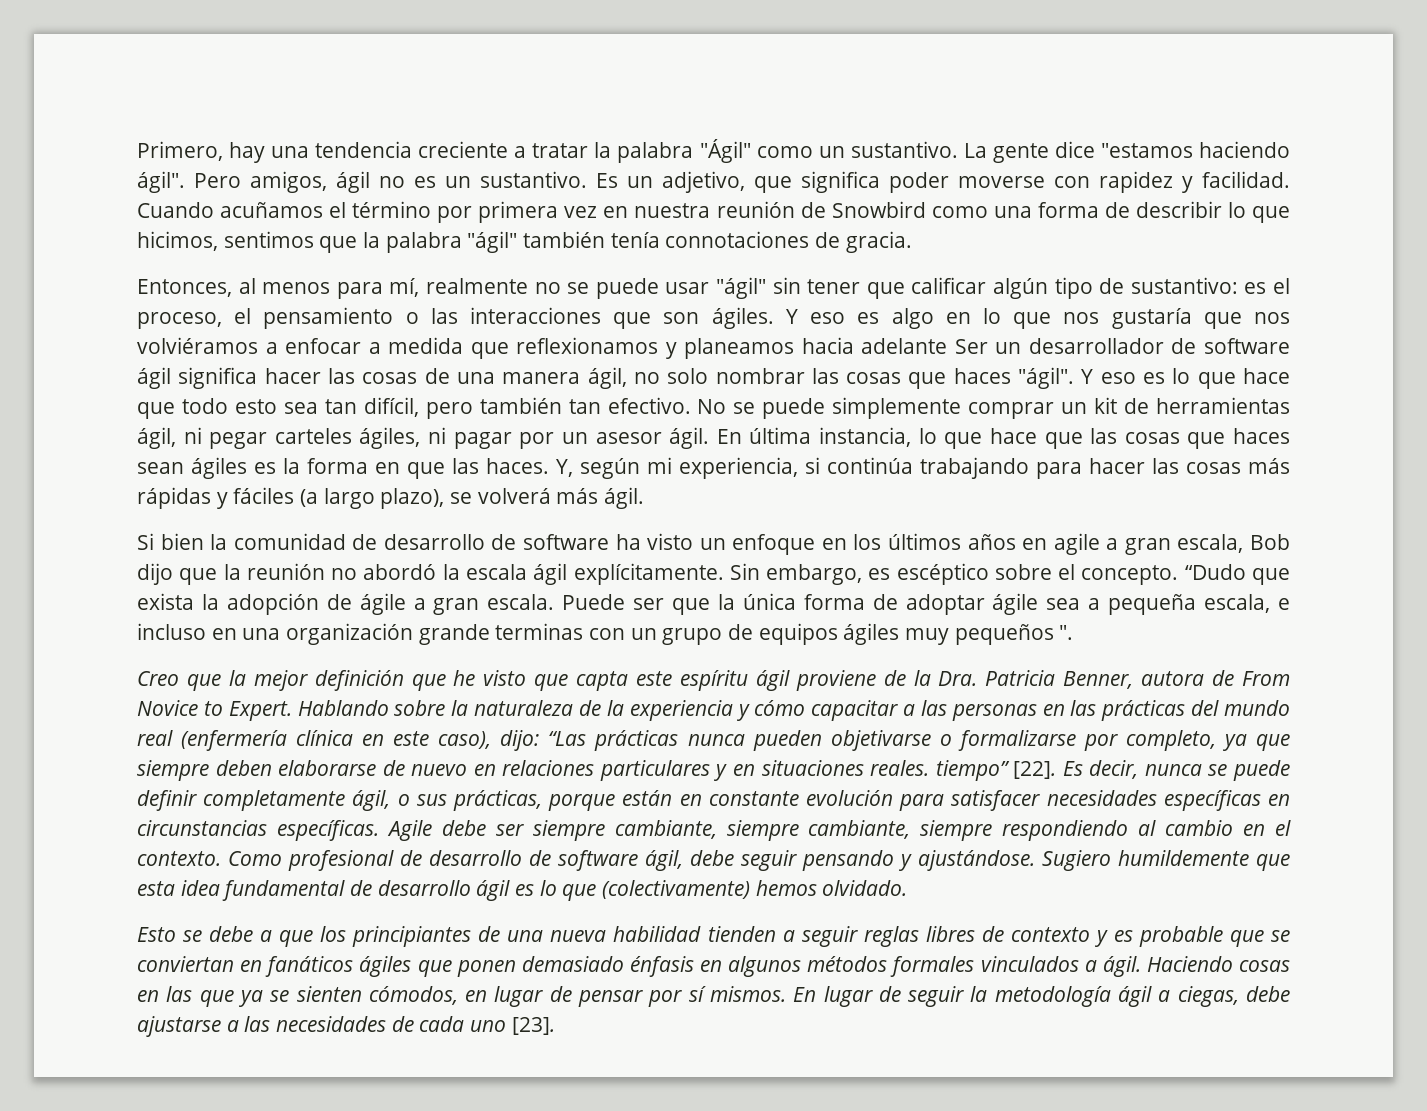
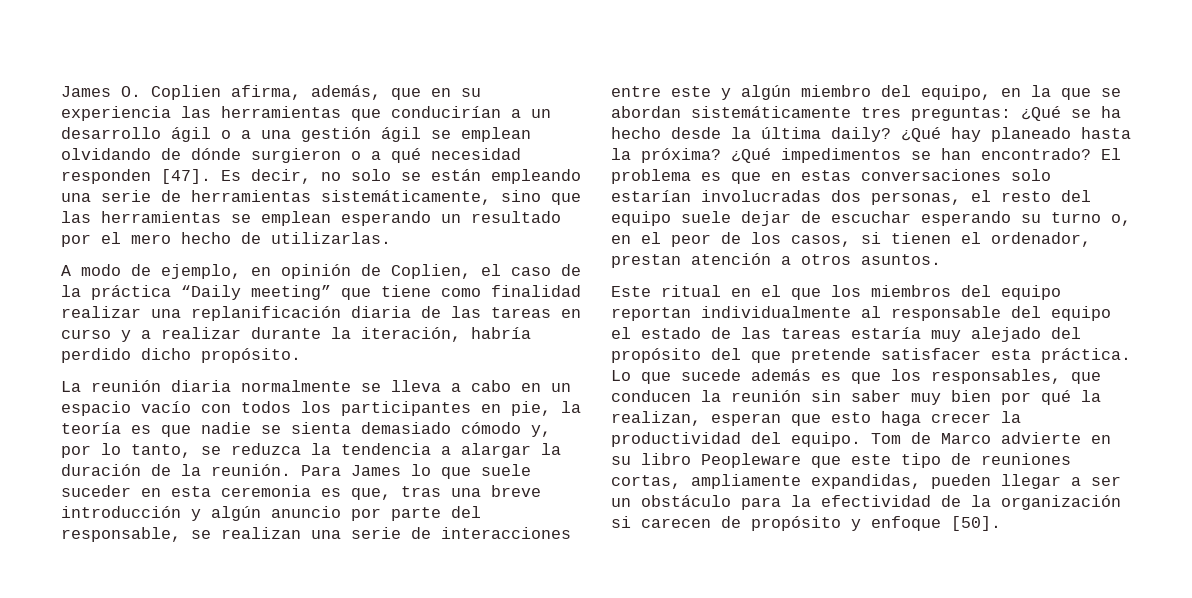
- Primero, hay una tendencia creciente a tratar la palabra "Ágil" como un sustantivo. La gente dice "estamos haciendo ágil". Pero amigos, ágil no es un sustantivo. Es un adjetivo, que significa poder moverse con rapidez y facilidad. Cuando acuñamos el término por primera vez en nuestra reunión de Snowbird como una forma de describir lo que hicimos, sentimos que la palabra "ágil" también tenía connotaciones de gracia.
- Entonces, al menos para mí, realmente no se puede usar "ágil" sin tener que calificar algún tipo de sustantivo: es el proceso, el pensamiento o las interacciones que son ágiles. Y eso es algo en lo que nos gustaría que nos volviéramos a enfocar a medida que reflexionamos y planeamos hacia adelante Ser un desarrollador de software ágil significa hacer las cosas de una manera ágil, no solo nombrar las cosas que haces "ágil". Y eso es lo que hace que todo esto sea tan difícil, pero también tan efectivo. No se puede simplemente comprar un kit de herramientas ágil, ni pegar carteles ágiles, ni pagar por un asesor ágil. En última instancia, lo que hace que las cosas que haces sean ágiles es la forma en que las haces. Y, según mi experiencia, si continúa trabajando para hacer las cosas más rápidas y fáciles (a largo plazo), se volverá más ágil.
- Si bien la comunidad de desarrollo de software ha visto un enfoque en los últimos años en agile a gran escala, Bob dijo que la reunión no abordó la escala ágil explícitamente. Sin embargo, es escéptico sobre el concepto. “Dudo que exista la adopción de ágile a gran escala. Puede ser que la única forma de adoptar ágile sea a pequeña escala, e incluso en una organización grande terminas con un grupo de equipos ágiles muy pequeños ".
- Creo que la mejor definición que he visto que capta este espíritu ágil proviene de la Dra. Patricia Benner, autora de From Novice to Expert. Hablando sobre la naturaleza de la experiencia y cómo capacitar a las personas en las prácticas del mundo real (enfermería clínica en este caso), dijo: “Las prácticas nunca pueden objetivarse o formalizarse por completo, ya que siempre deben elaborarse de nuevo en relaciones particulares y en situaciones reales. tiempo” [22]. Es decir, nunca se puede definir completamente ágil, o sus prácticas, porque están en constante evolución para satisfacer necesidades específicas en circunstancias específicas. Agile debe ser siempre cambiante, siempre cambiante, siempre respondiendo al cambio en el contexto. Como profesional de desarrollo de software ágil, debe seguir pensando y ajustándose. Sugiero humildemente que esta idea fundamental de desarrollo ágil es lo que (colectivamente) hemos olvidado.
- Esto se debe a que los principiantes de una nueva habilidad tienden a seguir reglas libres de contexto y es probable que se conviertan en fanáticos ágiles que ponen demasiado énfasis en algunos métodos formales vinculados a ágil. Haciendo cosas en las que ya se sienten cómodos, en lugar de pensar por sí mismos. En lugar de seguir la metodología ágil a ciegas, debe ajustarse a las necesidades de cada uno [23].
+ James O. Coplien afirma, además, que en su experiencia las herramientas que conducirían a un desarrollo ágil o a una gestión ágil se emplean olvidando de dónde surgieron o a qué necesidad responden [47]. Es decir, no solo se están empleando una serie de herramientas sistemáticamente, sino que las herramientas se emplean esperando un resultado por el mero hecho de utilizarlas.
+ A modo de ejemplo, en opinión de Coplien, el caso de la práctica “Daily meeting” que tiene como finalidad realizar una replanificación diaria de las tareas en curso y a realizar durante la iteración, habría perdido dicho propósito.
+ La reunión diaria normalmente se lleva a cabo en un espacio vacío con todos los participantes en pie, la teoría es que nadie se sienta demasiado cómodo y, por lo tanto, se reduzca la tendencia a alargar la duración de la reunión. Para James lo que suele suceder en esta ceremonia es que, tras una breve introducción y algún anuncio por parte del responsable, se realizan una serie de interacciones entre este y algún miembro del equipo, en la que se abordan sistemáticamente tres preguntas: ¿Qué se ha hecho desde la última daily? ¿Qué hay planeado hasta la próxima? ¿Qué impedimentos se han encontrado? El problema es que en estas conversaciones solo estarían involucradas dos personas, el resto del equipo suele dejar de escuchar esperando su turno o, en el peor de los casos, si tienen el ordenador, prestan atención a otros asuntos.
+ Este ritual en el que los miembros del equipo reportan individualmente al responsable del equipo el estado de las tareas estaría muy alejado del propósito del que pretende satisfacer esta práctica. Lo que sucede además es que los responsables, que conducen la reunión sin saber muy bien por qué la realizan, esperan que esto haga crecer la productividad del equipo. Tom de Marco advierte en su libro Peopleware que este tipo de reuniones cortas, ampliamente expandidas, pueden llegar a ser un obstáculo para la efectividad de la organización si carecen de propósito y enfoque [50].

